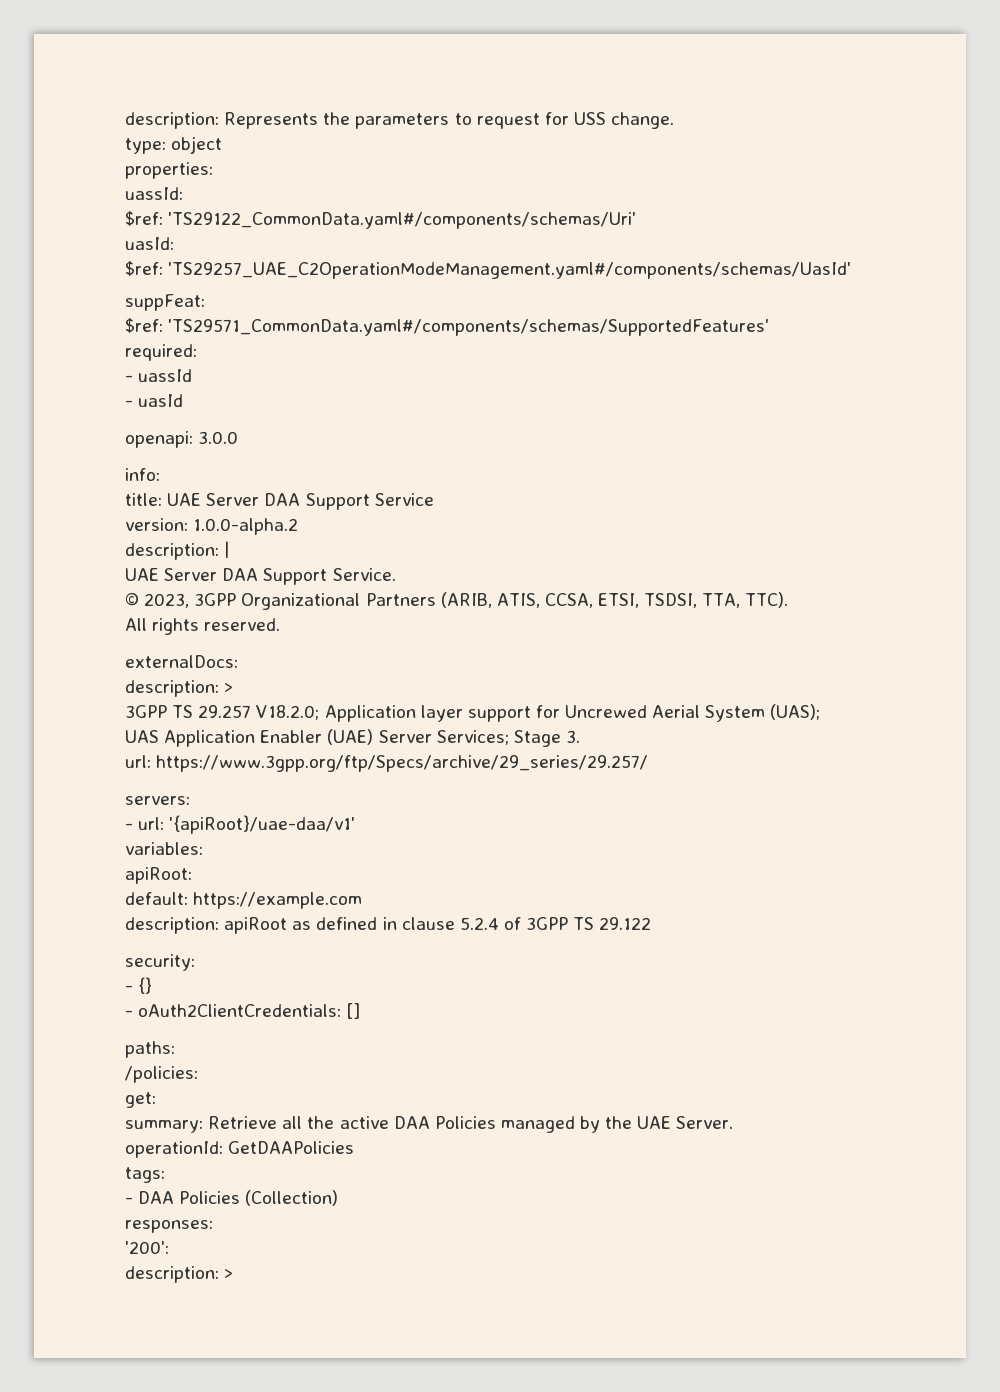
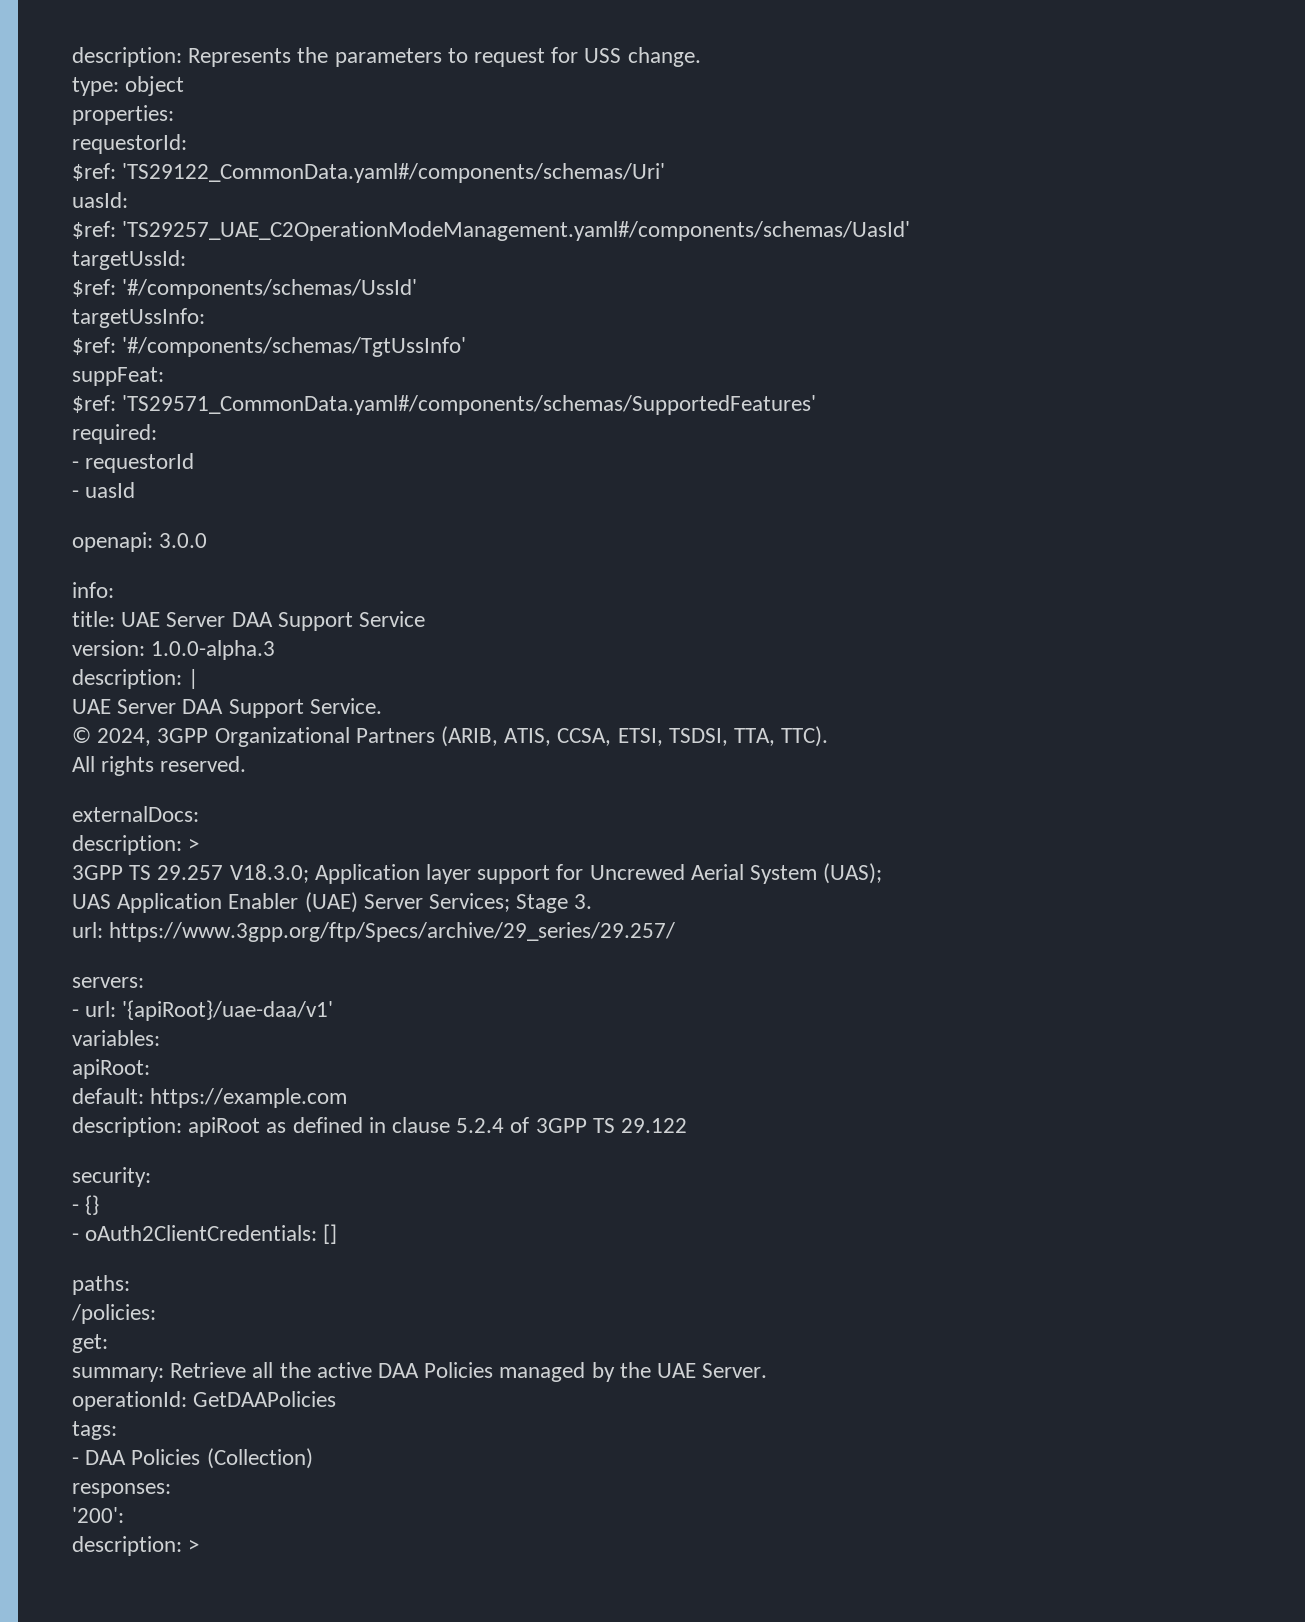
- uassId:
+ requestorId:
+ targetUssId:
+ $ref: '#/components/schemas/UssId'
+ targetUssInfo:
+ $ref: '#/components/schemas/TgtUssInfo'
- - uassId
+ - requestorId
- version: 1.0.0-alpha.2
+ version: 1.0.0-alpha.3
- © 2023, 3GPP Organizational Partners (ARIB, ATIS, CCSA, ETSI, TSDSI, TTA, TTC).
+ © 2024, 3GPP Organizational Partners (ARIB, ATIS, CCSA, ETSI, TSDSI, TTA, TTC).
- 3GPP TS 29.257 V18.2.0; Application layer support for Uncrewed Aerial System (UAS);
+ 3GPP TS 29.257 V18.3.0; Application layer support for Uncrewed Aerial System (UAS);

